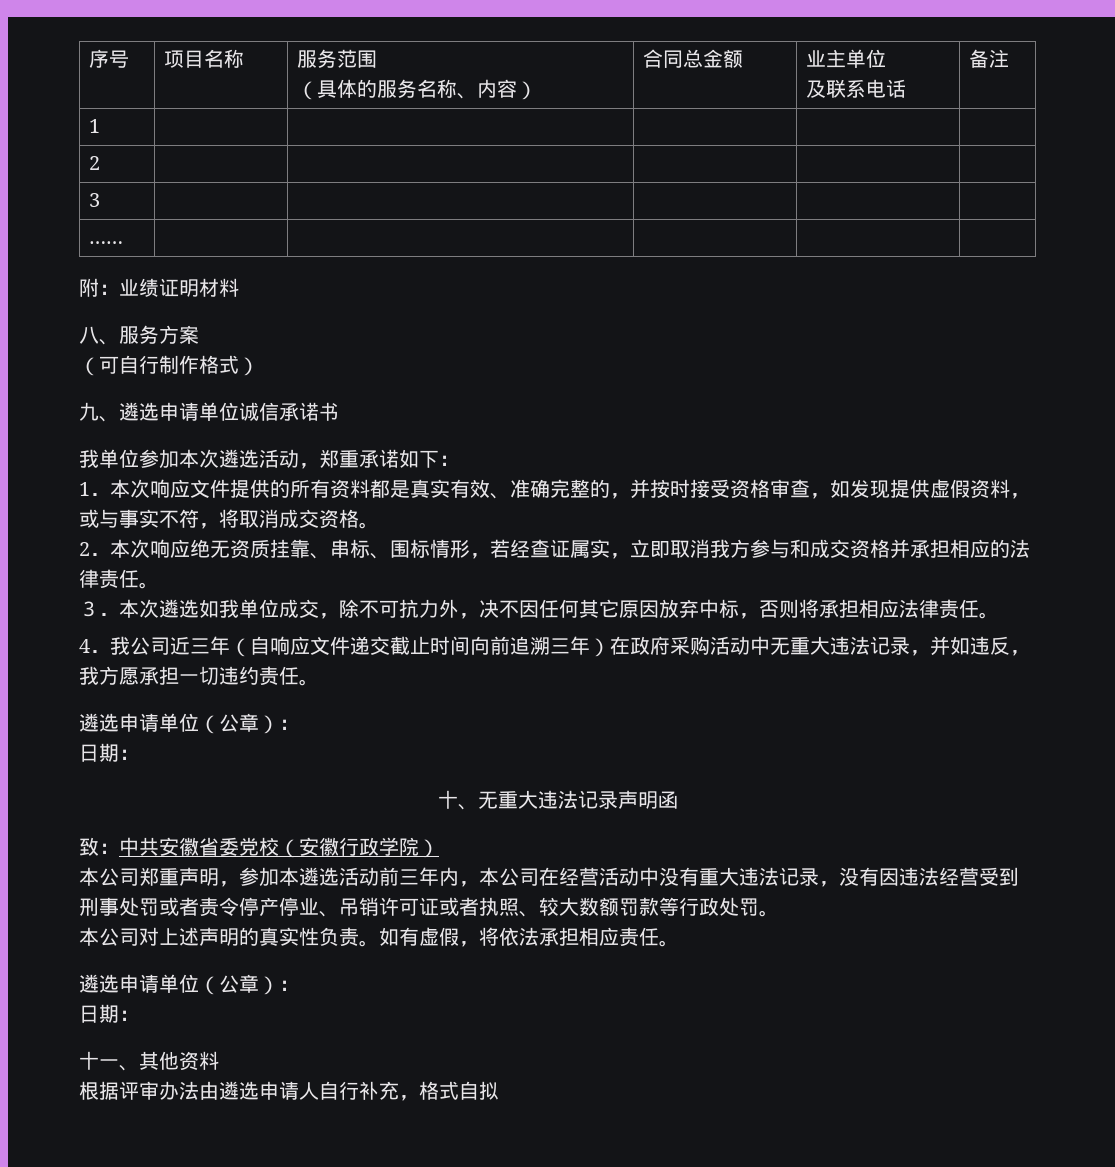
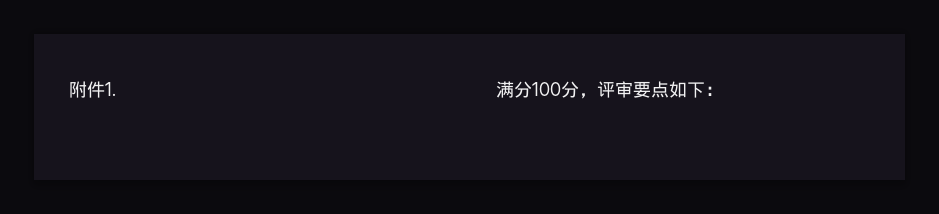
- 序号 | 项目名称 | 服务范围
- （具体的服务名称、内容） | 合同总金额 | 业主单位
- 及联系电话 | 备注
- 1 | | | | |
- 2 | | | | |
- 3 | | | | |
- …… | | | | |
- 附：业绩证明材料
- 八、服务方案
- （可自行制作格式）
- 九、遴选申请单位诚信承诺书
- 我单位参加本次遴选活动，郑重承诺如下：
- 1．本次响应文件提供的所有资料都是真实有效、准确完整的，并按时接受资格审查，如发现提供虚假资料，或与事实不符，将取消成交资格。
- 2．本次响应绝无资质挂靠、串标、围标情形，若经查证属实，立即取消我方参与和成交资格并承担相应的法律责任。
- ３．本次遴选如我单位成交，除不可抗力外，决不因任何其它原因放弃中标，否则将承担相应法律责任。
- 4．我公司近三年（自响应文件递交截止时间向前追溯三年）在政府采购活动中无重大违法记录，并如违反，我方愿承担一切违约责任。
- 遴选申请单位（公章）：
- 日期：
- 十、无重大违法记录声明函
- 致：中共安徽省委党校（安徽行政学院）
- 本公司郑重声明，参加本遴选活动前三年内，本公司在经营活动中没有重大违法记录，没有因违法经营受到刑事处罚或者责令停产停业、吊销许可证或者执照、较大数额罚款等行政处罚。
- 本公司对上述声明的真实性负责。如有虚假，将依法承担相应责任。
- 遴选申请单位（公章）：
- 日期：
- 十一、其他资料
- 根据评审办法由遴选申请人自行补充，格式自拟
+ 附件1.
+ 满分100分，评审要点如下：

